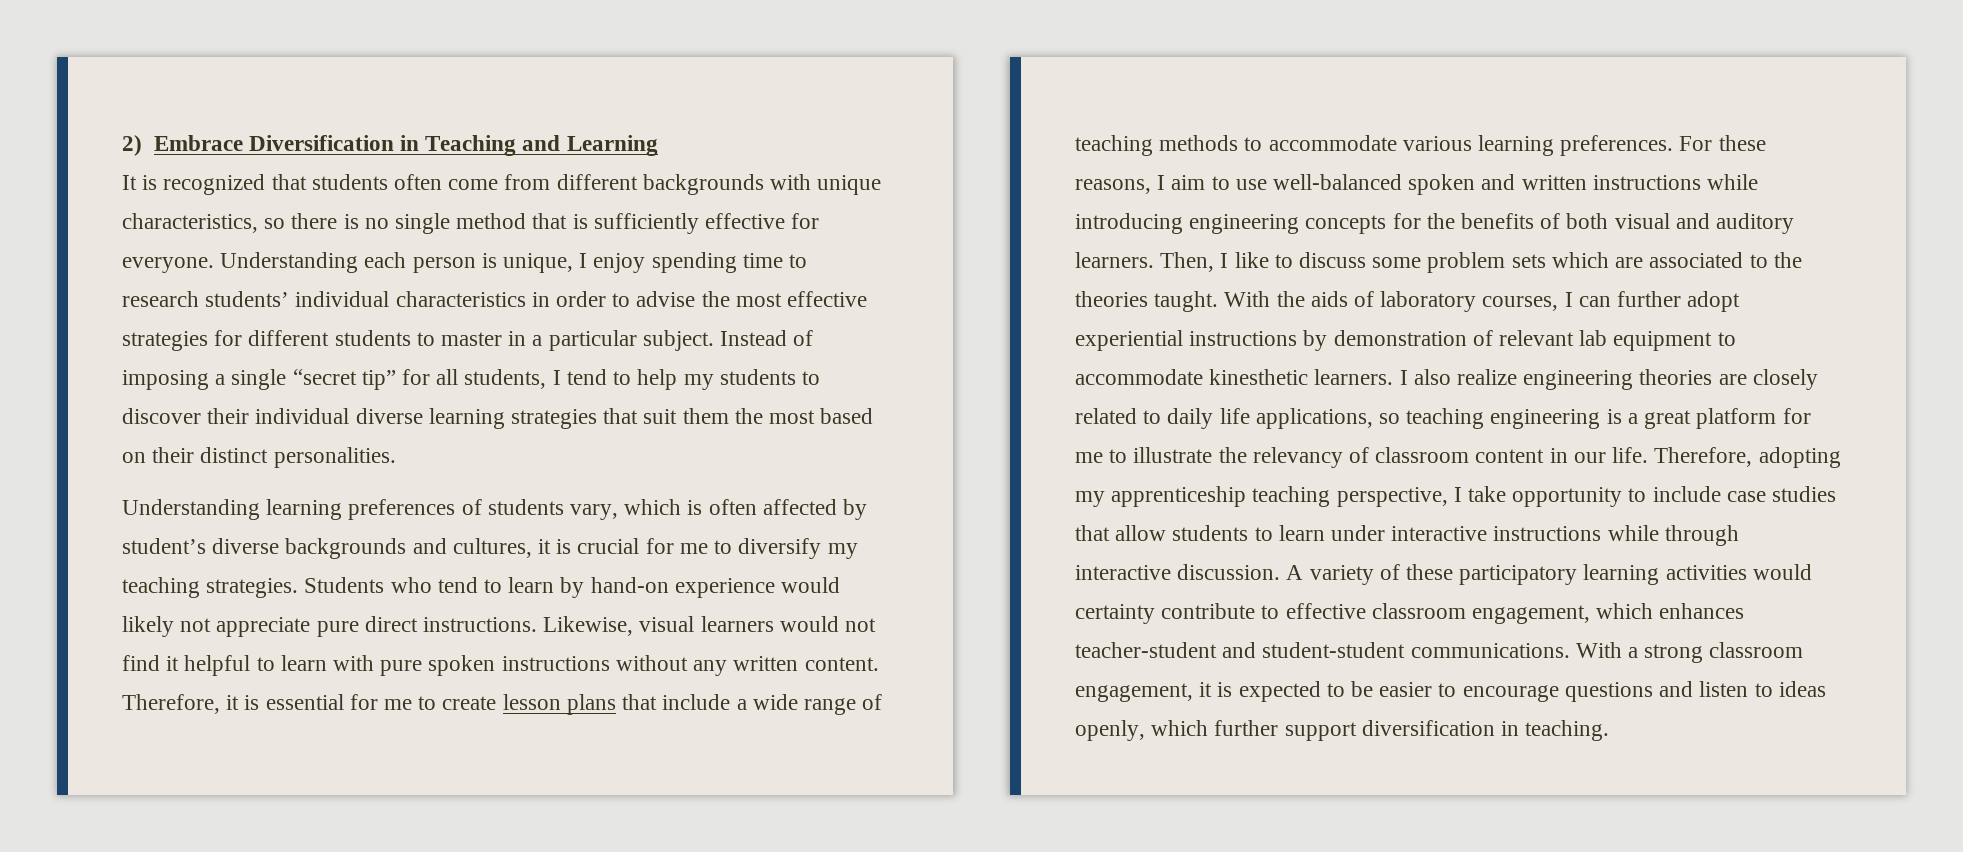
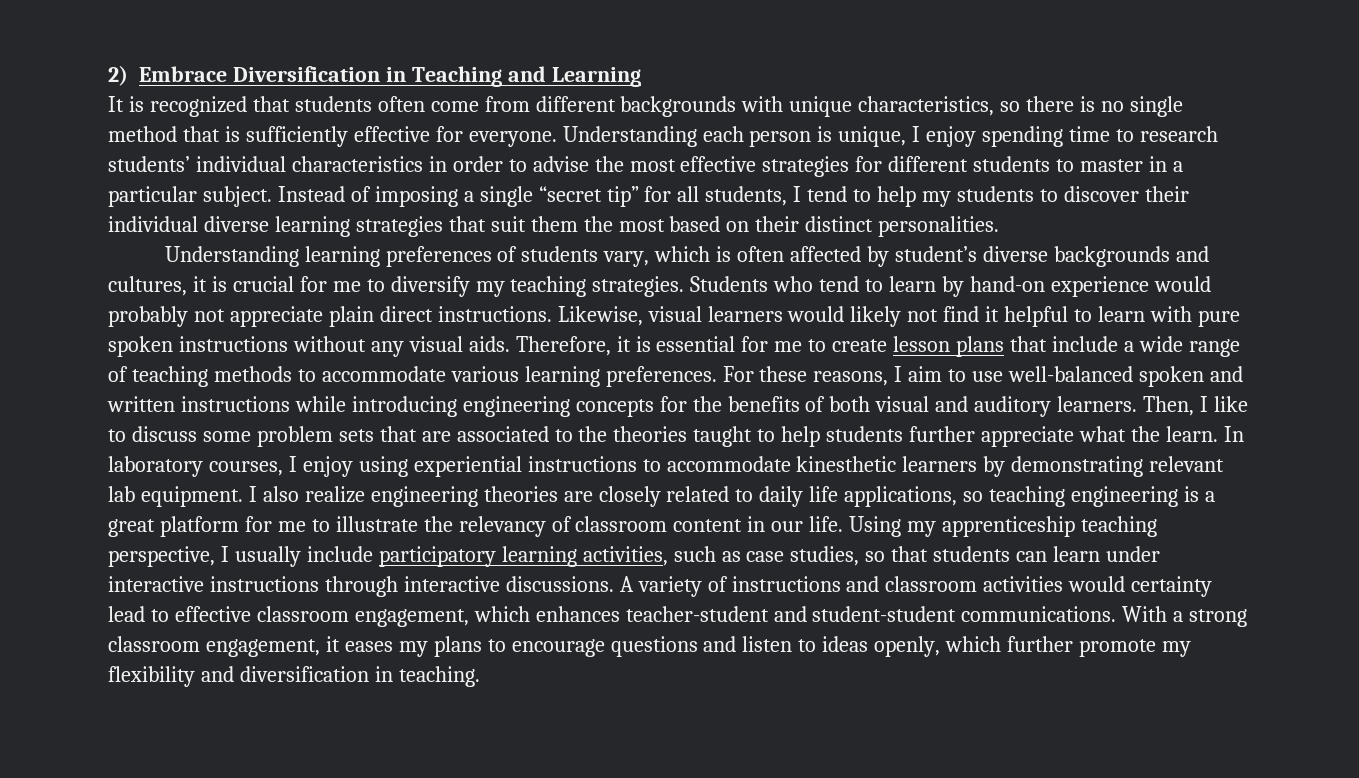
- Students who tend to learn by hand-on experience would likely not appreciate pure direct instructions.
+ Students who tend to learn by hand-on experience would probably not appreciate plain direct instructions.
- Likewise, visual learners would not find it helpful to learn with pure spoken instructions without any written content.
+ Likewise, visual learners would likely not find it helpful to learn with pure spoken instructions without any visual aids.
- Then, I like to discuss some problem sets which are associated to the theories taught. With the aids of laboratory courses, I can further adopt experiential instructions by demonstration of relevant lab equipment to accommodate kinesthetic learners.
+ Then, I like to discuss some problem sets that are associated to the theories taught to help students further appreciate what the learn. In laboratory courses, I enjoy using experiential instructions to accommodate kinesthetic learners by demonstrating relevant lab equipment.
- Therefore, adopting my apprenticeship teaching perspective, I take opportunity to include case studies that allow students to learn under interactive instructions while through interactive discussion.
+ Using my apprenticeship teaching perspective, I usually include participatory learning activities, such as case studies, so that students can learn under interactive instructions through interactive discussions.
- A variety of these participatory learning activities would certainty contribute to effective classroom engagement, which enhances teacher-student and student-student communications.
+ A variety of instructions and classroom activities would certainty lead to effective classroom engagement, which enhances teacher-student and student-student communications.
- With a strong classroom engagement, it is expected to be easier to encourage questions and listen to ideas openly, which further support diversification in teaching.
+ With a strong classroom engagement, it eases my plans to encourage questions and listen to ideas openly, which further promote my flexibility and diversification in teaching.

